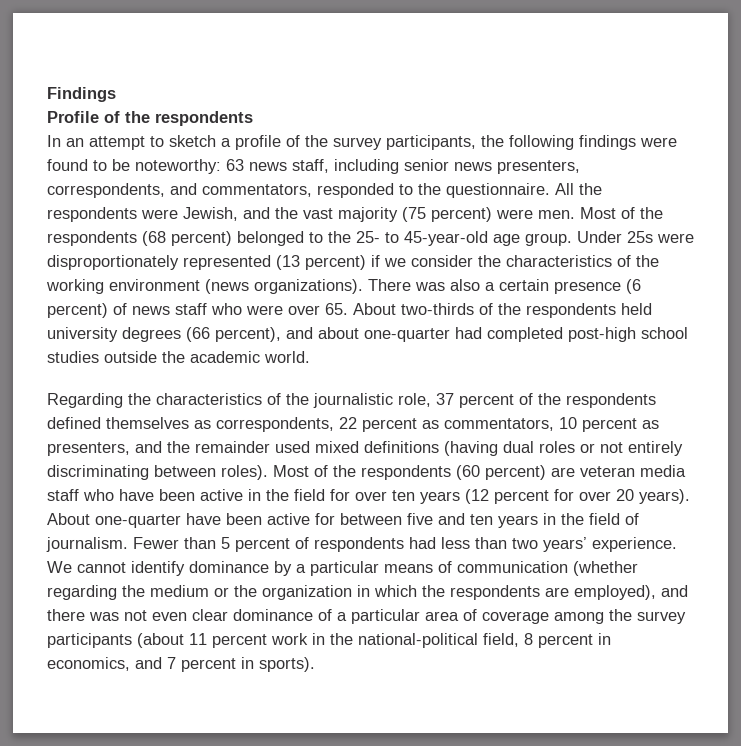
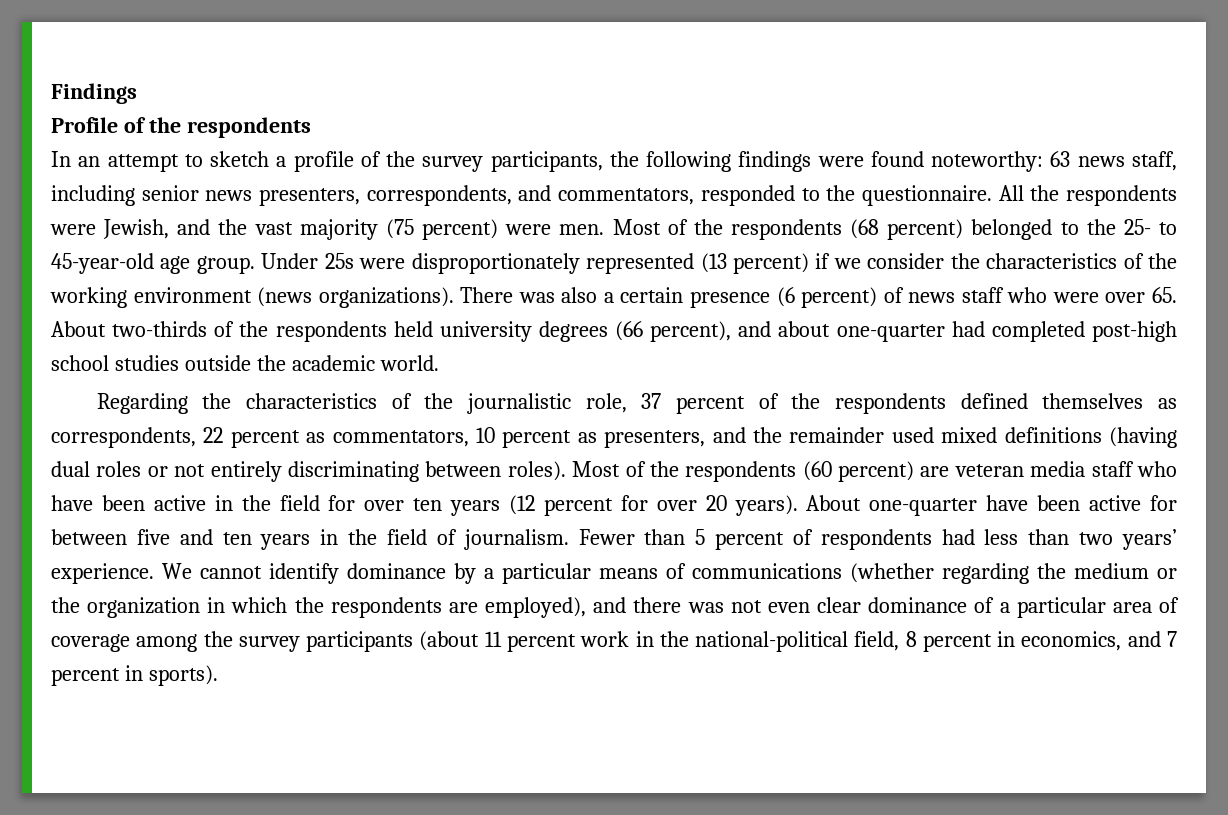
- In an attempt to sketch a profile of the survey participants, the following findings were found to be noteworthy: 63 news staff, including senior news presenters, correspondents, and commentators, responded to the questionnaire.
+ In an attempt to sketch a profile of the survey participants, the following findings were found noteworthy: 63 news staff, including senior news presenters, correspondents, and commentators, responded to the questionnaire.
- We cannot identify dominance by a particular means of communication (whether regarding the medium or the organization in which the respondents are employed), and there was not even clear dominance of a particular area of coverage among the survey participants (about 11 percent work in the national-political field, 8 percent in economics, and 7 percent in sports).
+ We cannot identify dominance by a particular means of communications (whether regarding the medium or the organization in which the respondents are employed), and there was not even clear dominance of a particular area of coverage among the survey participants (about 11 percent work in the national-political field, 8 percent in economics, and 7 percent in sports).

